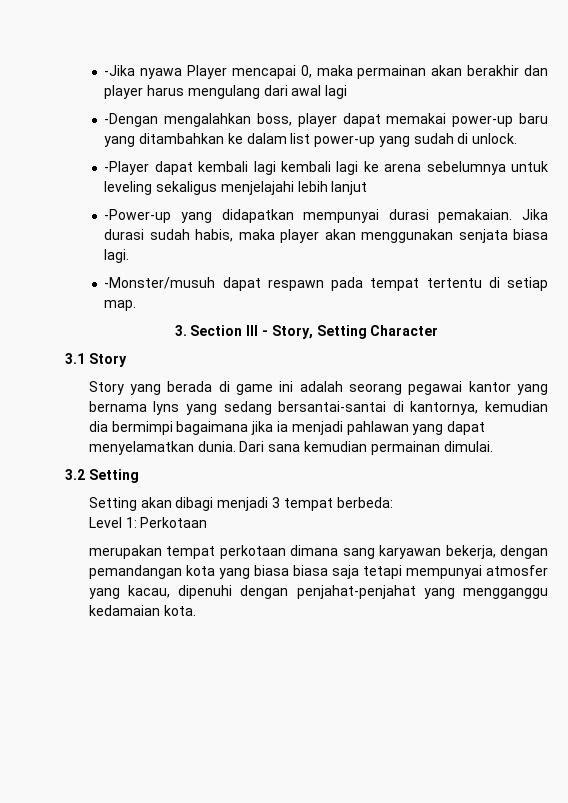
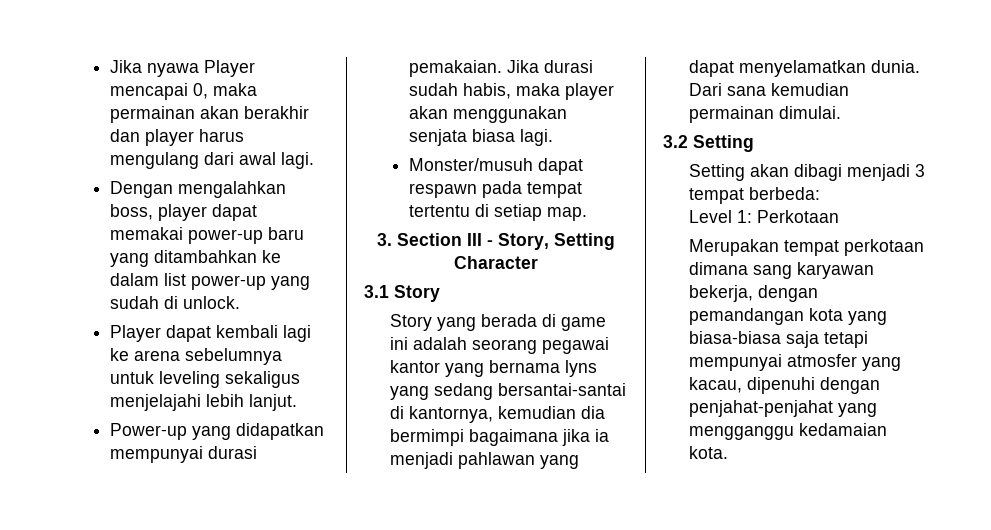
- -Jika nyawa Player mencapai 0, maka permainan akan berakhir dan player harus mengulang dari awal lagi
- -Dengan mengalahkan boss, player dapat memakai power-up baru yang ditambahkan ke dalam list power-up yang sudah di unlock.
+ Jika nyawa Player mencapai 0, maka permainan akan berakhir dan player harus mengulang dari awal lagi.
+ Dengan mengalahkan boss, player dapat memakai power-up baru yang ditambahkan ke dalam list power-up yang sudah di unlock.
- -Player dapat kembali lagi kembali lagi ke arena sebelumnya untuk leveling sekaligus menjelajahi lebih lanjut
- -Power-up yang didapatkan mempunyai durasi pemakaian.
+ Player dapat kembali lagi ke arena sebelumnya untuk leveling sekaligus menjelajahi lebih lanjut.
+ Power-up yang didapatkan mempunyai durasi pemakaian.
- -Monster/musuh dapat respawn pada tempat tertentu di setiap map.
+ Monster/musuh dapat respawn pada tempat tertentu di setiap map.
- merupakan tempat perkotaan dimana sang karyawan bekerja, dengan pemandangan kota yang biasa biasa saja tetapi mempunyai atmosfer yang kacau, dipenuhi dengan penjahat-penjahat yang mengganggu kedamaian kota.
+ Merupakan tempat perkotaan dimana sang karyawan bekerja, dengan pemandangan kota yang biasa-biasa saja tetapi mempunyai atmosfer yang kacau, dipenuhi dengan penjahat-penjahat yang mengganggu kedamaian kota.

